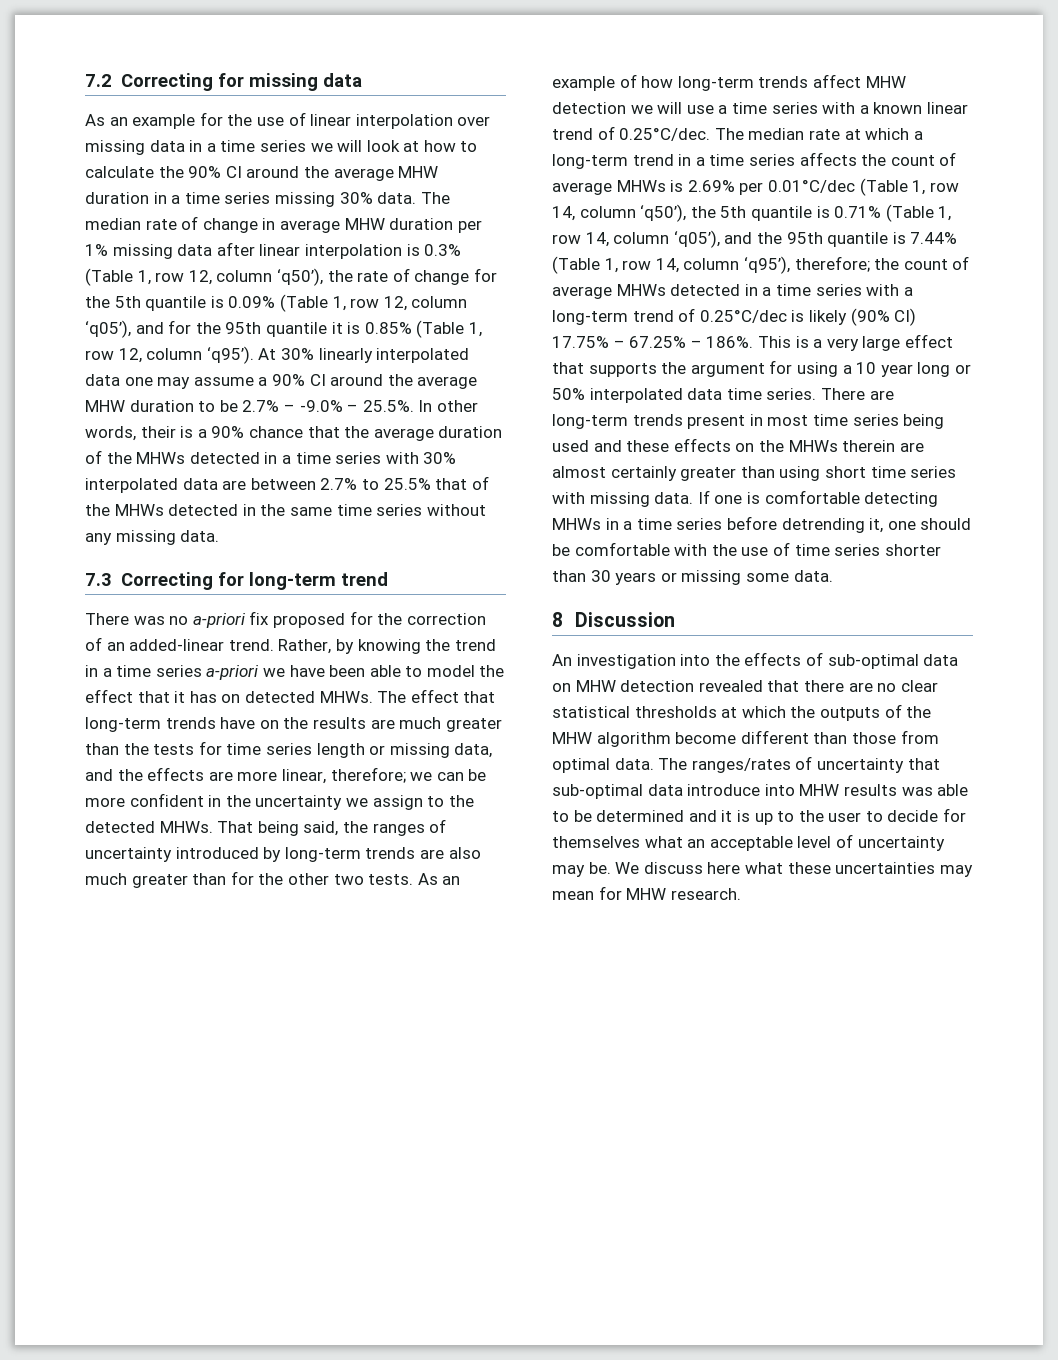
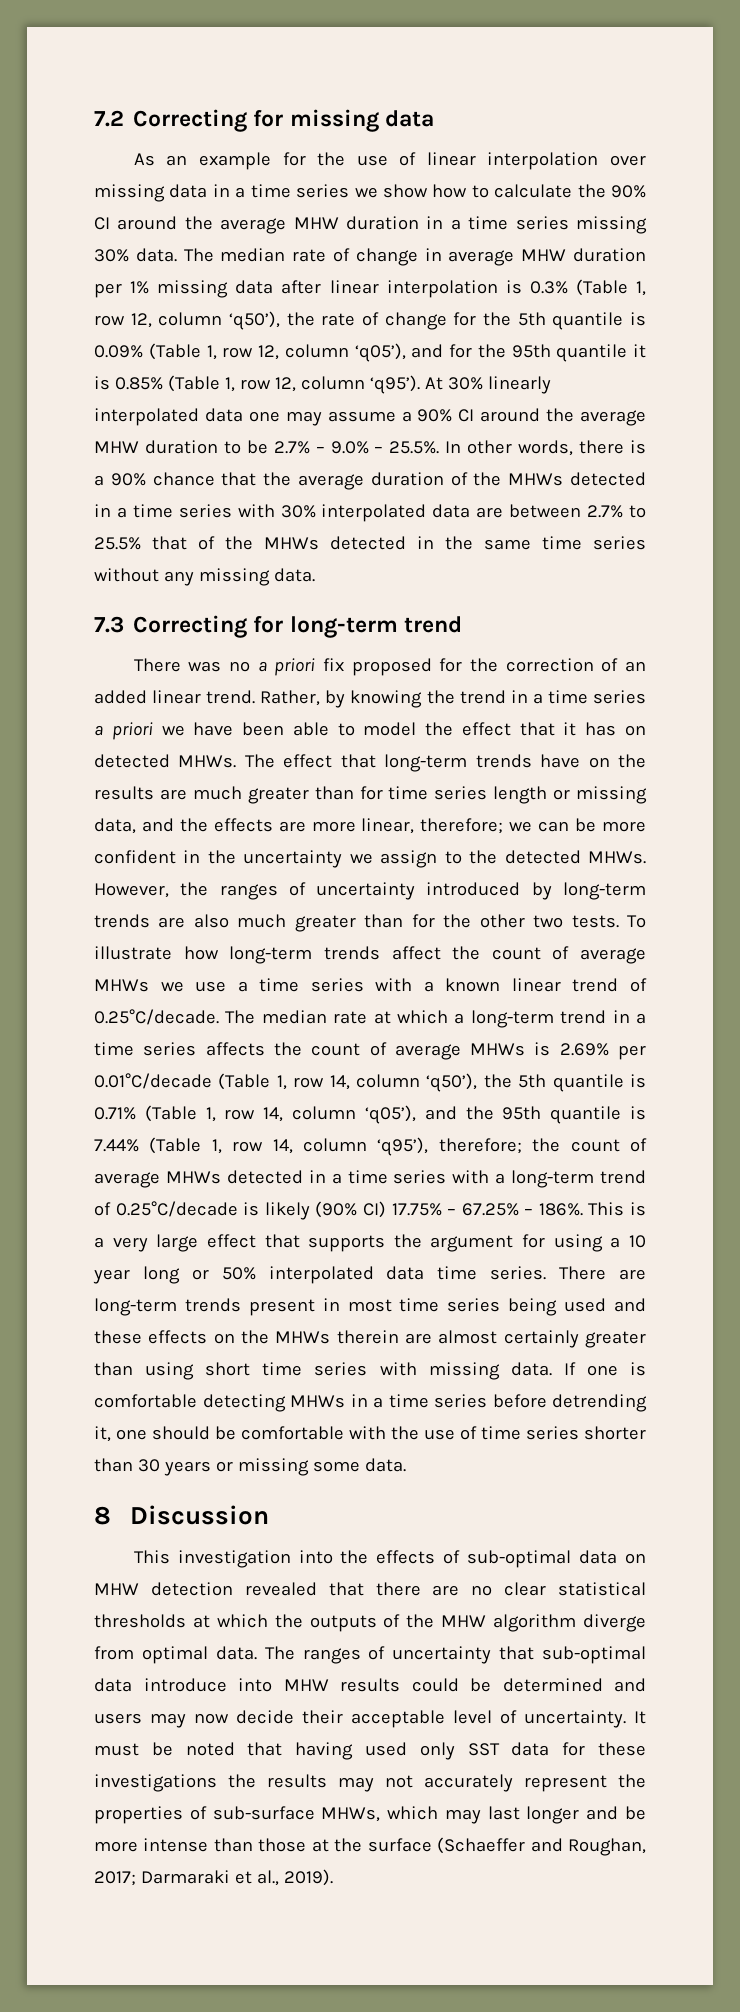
- As an example for the use of linear interpolation over missing data in a time series we will look at how to calculate the 90% CI around the average MHW duration in a time series missing 30% data.
+ As an example for the use of linear interpolation over missing data in a time series we show how to calculate the 90% CI around the average MHW duration in a time series missing 30% data.
- At 30% linearly interpolated data one may assume a 90% CI around the average MHW duration to be 2.7% – -9.0% – 25.5%. In other words, their is a 90% chance that the average duration of the MHWs detected in a time series with 30% interpolated data are between 2.7% to 25.5% that of the MHWs detected in the same time series without any missing data.
+ At 30% linearly interpolated data one may assume a 90% CI around the average MHW duration to be 2.7% – 9.0% – 25.5%. In other words, there is a 90% chance that the average duration of the MHWs detected in a time series with 30% interpolated data are between 2.7% to 25.5% that of the MHWs detected in the same time series without any missing data.
- There was no a-priori fix proposed for the correction of an added-linear trend.
+ There was no a priori fix proposed for the correction of an added linear trend.
- Rather, by knowing the trend in a time series a-priori we have been able to model the effect that it has on detected MHWs.
+ Rather, by knowing the trend in a time series a priori we have been able to model the effect that it has on detected MHWs.
- The effect that long-term trends have on the results are much greater than the tests for time series length or missing data, and the effects are more linear, therefore; we can be more confident in the uncertainty we assign to the detected MHWs.
+ The effect that long-term trends have on the results are much greater than for time series length or missing data, and the effects are more linear, therefore; we can be more confident in the uncertainty we assign to the detected MHWs.
- That being said, the ranges of uncertainty introduced by long-term trends are also much greater than for the other two tests.
+ However, the ranges of uncertainty introduced by long-term trends are also much greater than for the other two tests.
- As an example of how long-term trends affect MHW detection we will use a time series with a known linear trend of 0.25°C/dec. The median rate at which a long-term trend in a time series affects the count of average MHWs is 2.69% per 0.01°C/dec (Table 1, row 14, column ‘q50’), the 5th quantile is 0.71% (Table 1, row 14, column ‘q05’), and the 95th quantile is 7.44% (Table 1, row 14, column ‘q95’), therefore;
+ To illustrate how long-term trends affect the count of average MHWs we use a time series with a known linear trend of 0.25°C/decade. The median rate at which a long-term trend in a time series affects the count of average MHWs is 2.69% per 0.01°C/decade (Table 1, row 14, column ‘q50’), the 5th quantile is 0.71% (Table 1, row 14, column ‘q05’), and the 95th quantile is 7.44% (Table 1, row 14, column ‘q95’), therefore;
- the count of average MHWs detected in a time series with a long-term trend of 0.25°C/dec is likely (90% CI) 17.75% – 67.25% – 186%.
+ the count of average MHWs detected in a time series with a long-term trend of 0.25°C/decade is likely (90% CI) 17.75% – 67.25% – 186%.
- An investigation into the effects of sub-optimal data on MHW detection revealed that there are no clear statistical thresholds at which the outputs of the MHW algorithm become different than those from optimal data.
+ This investigation into the effects of sub-optimal data on MHW detection revealed that there are no clear statistical thresholds at which the outputs of the MHW algorithm diverge from optimal data.
- The ranges/rates of uncertainty that sub-optimal data introduce into MHW results was able to be determined and it is up to the user to decide for themselves what an acceptable level of uncertainty may be. We discuss here what these uncertainties may mean for MHW research.
+ The ranges of uncertainty that sub-optimal data introduce into MHW results could be determined and users may now decide their acceptable level of uncertainty. It must be noted that having used only SST data for these investigations the results may not accurately represent the properties of sub-surface MHWs, which may last longer and be more intense than those at the surface (Schaeffer and Roughan, 2017; Darmaraki et al., 2019).

